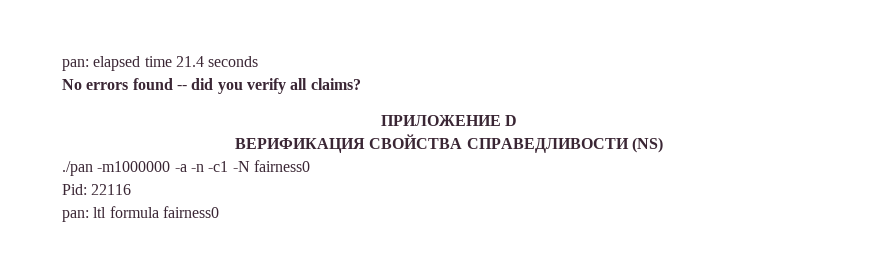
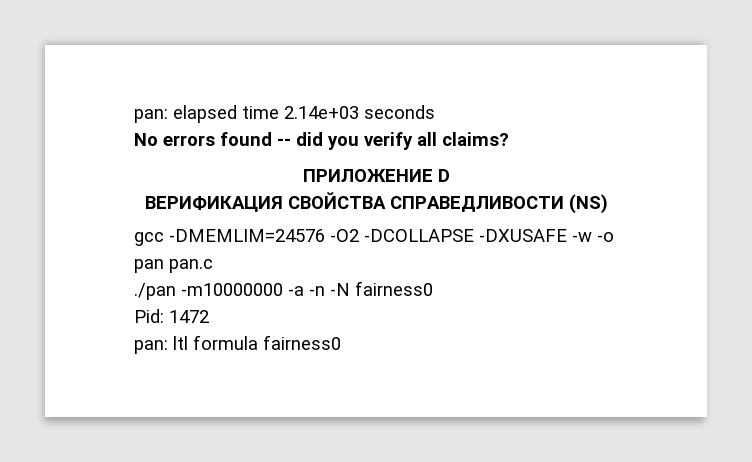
- pan: elapsed time 21.4 seconds
+ pan: elapsed time 2.14e+03 seconds
+ gcc -DMEMLIM=24576 -O2 -DCOLLAPSE -DXUSAFE -w -o pan pan.c
- ./pan -m1000000 -a -n -c1 -N fairness0
+ ./pan -m10000000 -a -n -N fairness0
- Pid: 22116
+ Pid: 1472

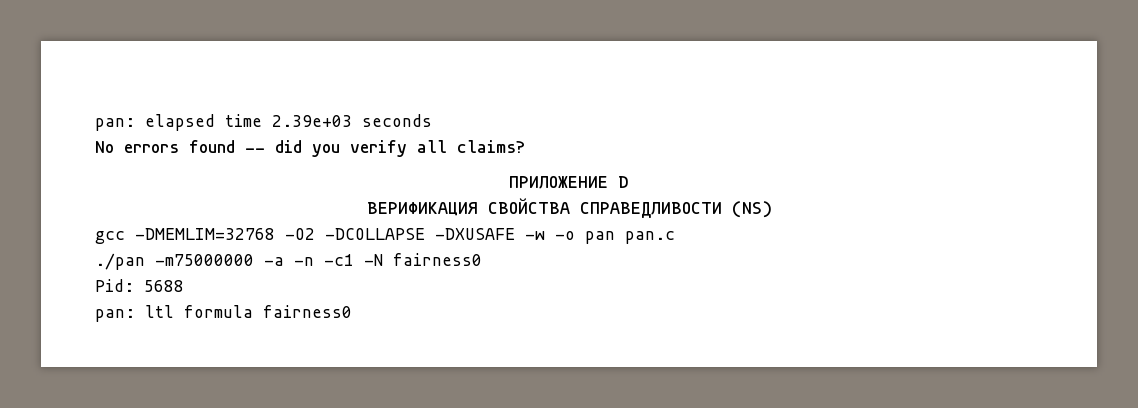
- pan: elapsed time 2.14e+03 seconds
+ pan: elapsed time 2.39e+03 seconds
- gcc -DMEMLIM=24576 -O2 -DCOLLAPSE -DXUSAFE -w -o pan pan.c
+ gcc -DMEMLIM=32768 -O2 -DCOLLAPSE -DXUSAFE -w -o pan pan.c
- ./pan -m10000000 -a -n -N fairness0
+ ./pan -m75000000 -a -n -c1 -N fairness0
- Pid: 1472
+ Pid: 5688

